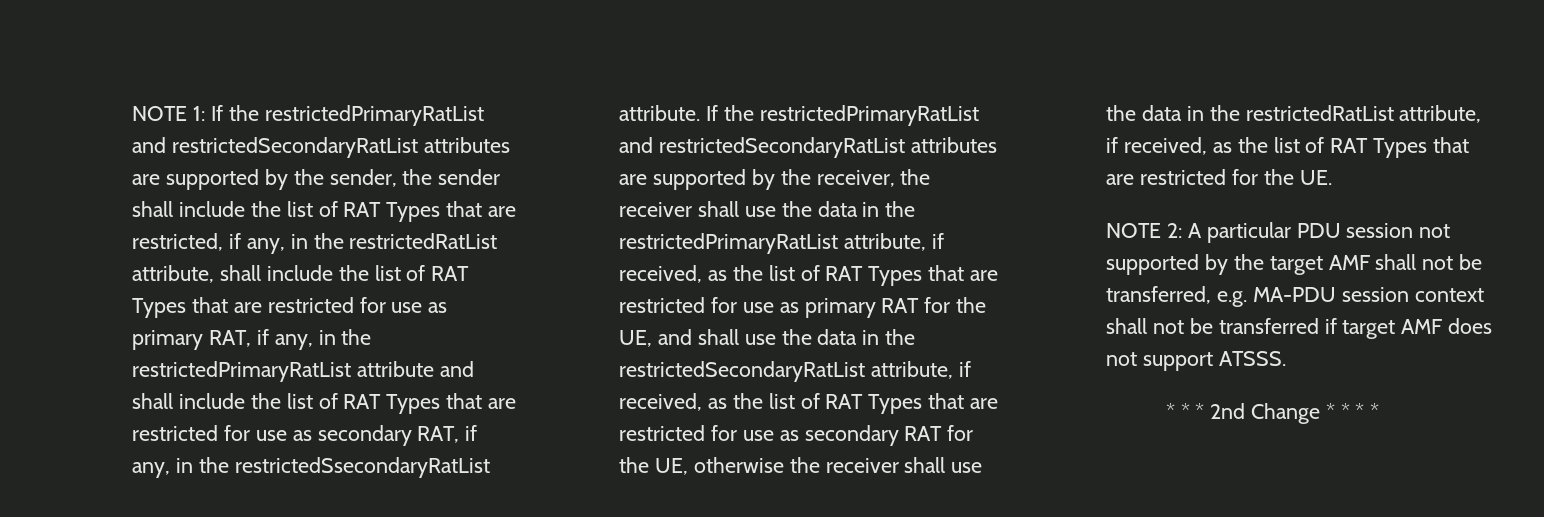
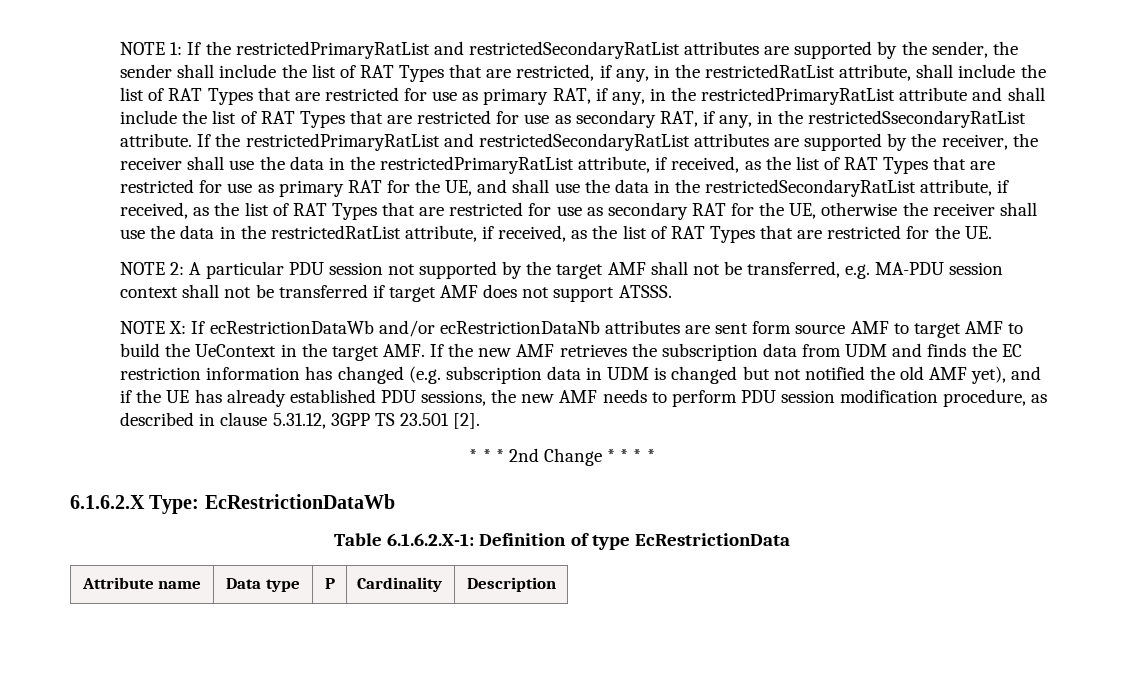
+ NOTE X: If ecRestrictionDataWb and/or ecRestrictionDataNb attributes are sent form source AMF to target AMF to build the UeContext in the target AMF. If the new AMF retrieves the subscription data from UDM and finds the EC restriction information has changed (e.g. subscription data in UDM is changed but not notified the old AMF yet), and if the UE has already established PDU sessions, the new AMF needs to perform PDU session modification procedure, as described in clause 5.31.12, 3GPP TS 23.501 [2].
+ 6.1.6.2.X Type: EcRestrictionDataWb
+ Table 6.1.6.2.X-1: Definition of type EcRestrictionData
+ Attribute name | Data type | P | Cardinality | Description

